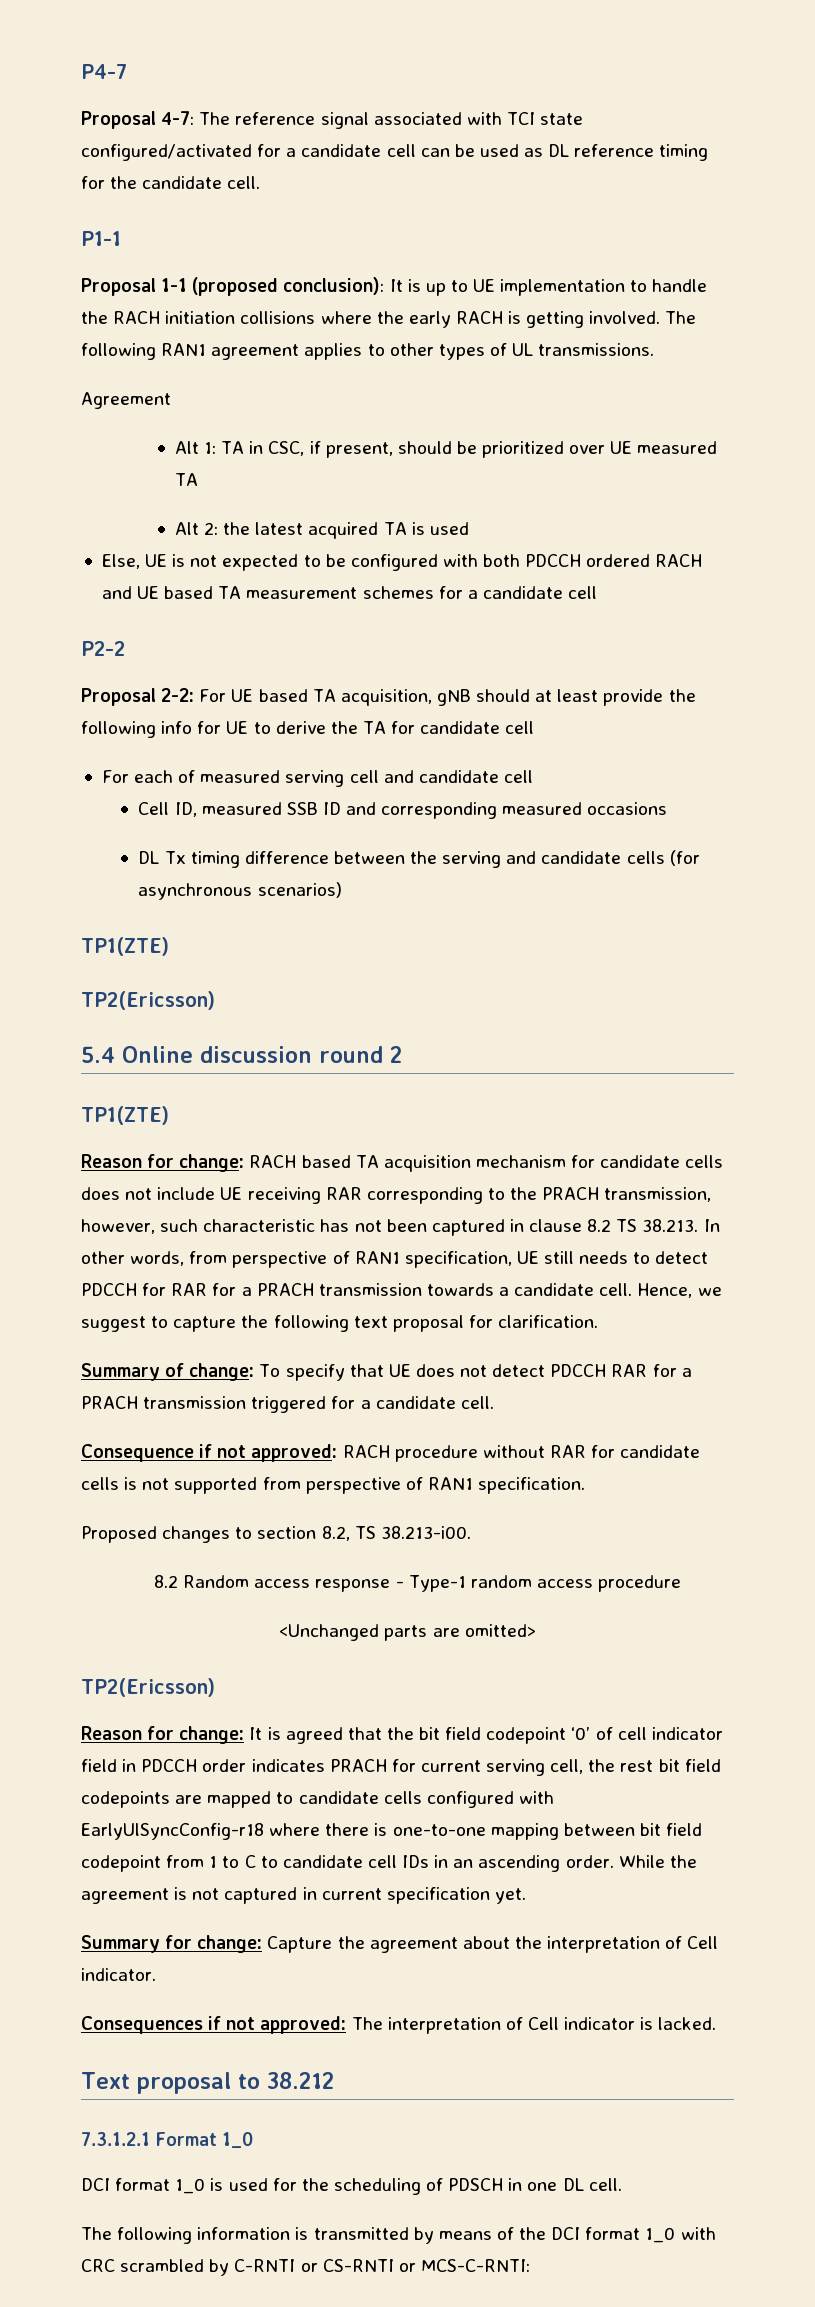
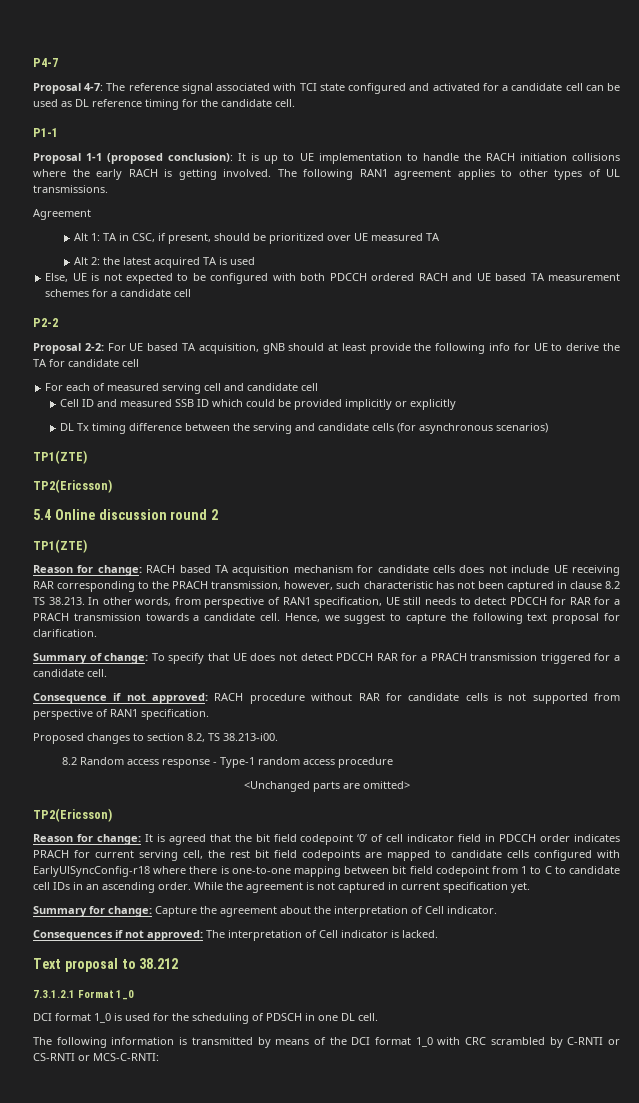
- Proposal 4-7: The reference signal associated with TCI state configured/activated for a candidate cell can be used as DL reference timing for the candidate cell.
+ Proposal 4-7: The reference signal associated with TCI state configured and activated for a candidate cell can be used as DL reference timing for the candidate cell.
- Cell ID, measured SSB ID and corresponding measured occasions
+ Cell ID and measured SSB ID which could be provided implicitly or explicitly

